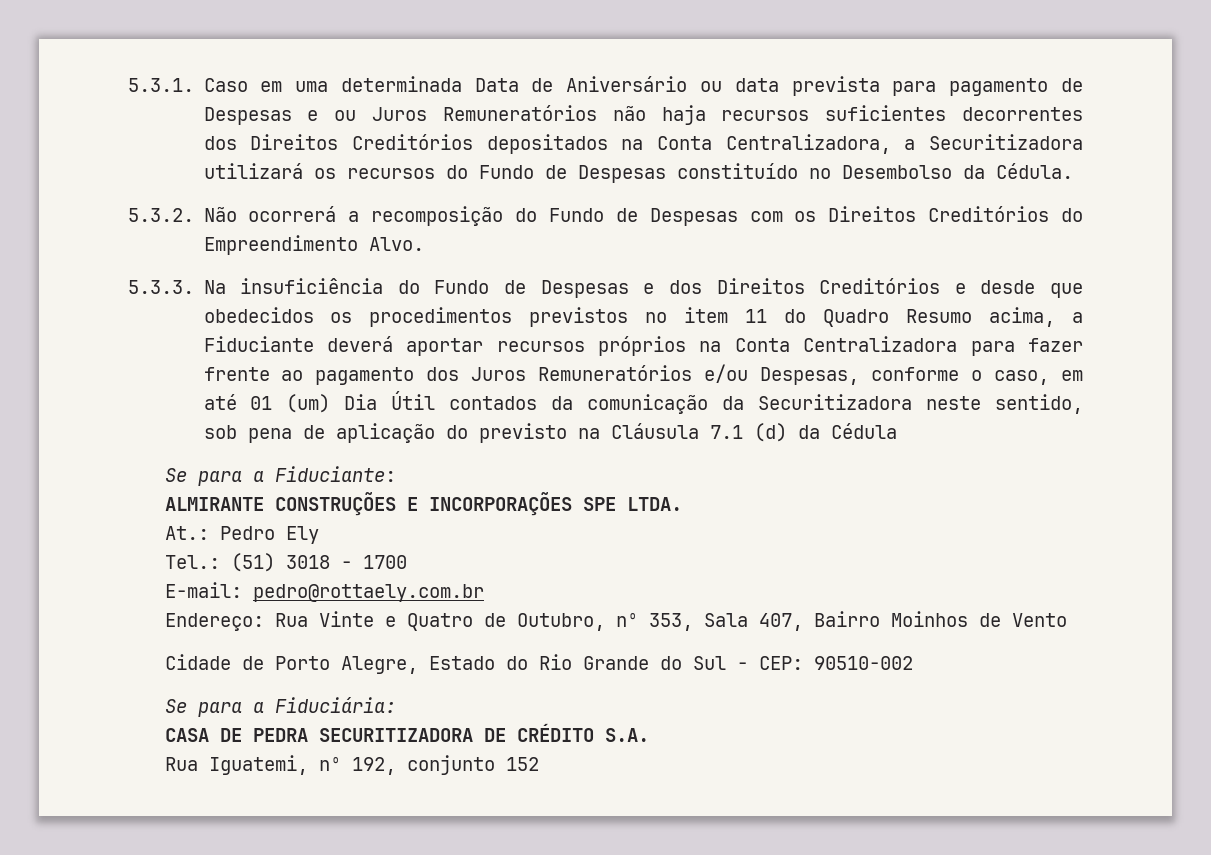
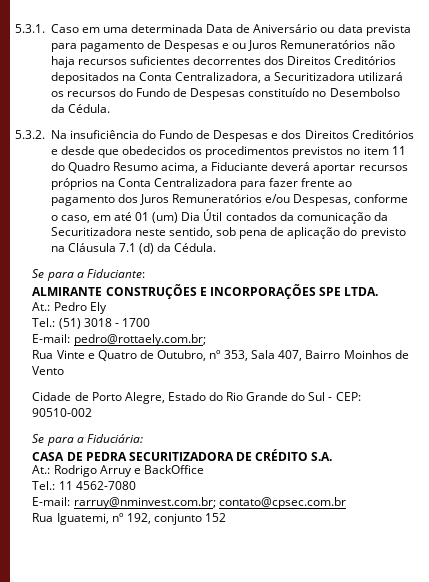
- 5.3.2. Não ocorrerá a recomposição do Fundo de Despesas com os Direitos Creditórios do Empreendimento Alvo.
- 5.3.3. Na insuficiência do Fundo de Despesas e dos Direitos Creditórios e desde que obedecidos os procedimentos previstos no item 11 do Quadro Resumo acima, a Fiduciante deverá aportar recursos próprios na Conta Centralizadora para fazer frente ao pagamento dos Juros Remuneratórios e/ou Despesas, conforme o caso, em até 01 (um) Dia Útil contados da comunicação da Securitizadora neste sentido, sob pena de aplicação do previsto na Cláusula 7.1 (d) da Cédula
+ 5.3.2. Na insuficiência do Fundo de Despesas e dos Direitos Creditórios e desde que obedecidos os procedimentos previstos no item 11 do Quadro Resumo acima, a Fiduciante deverá aportar recursos próprios na Conta Centralizadora para fazer frente ao pagamento dos Juros Remuneratórios e/ou Despesas, conforme o caso, em até 01 (um) Dia Útil contados da comunicação da Securitizadora neste sentido, sob pena de aplicação do previsto na Cláusula 7.1 (d) da Cédula.
- E-mail: pedro@rottaely.com.br
- Endereço: Rua Vinte e Quatro de Outubro, nº 353, Sala 407, Bairro Moinhos de Vento
+ E-mail: pedro@rottaely.com.br;
+ Rua Vinte e Quatro de Outubro, nº 353, Sala 407, Bairro Moinhos de Vento
+ At.: Rodrigo Arruy e BackOffice
+ Tel.: 11 4562-7080
+ E-mail: rarruy@nminvest.com.br; contato@cpsec.com.br

